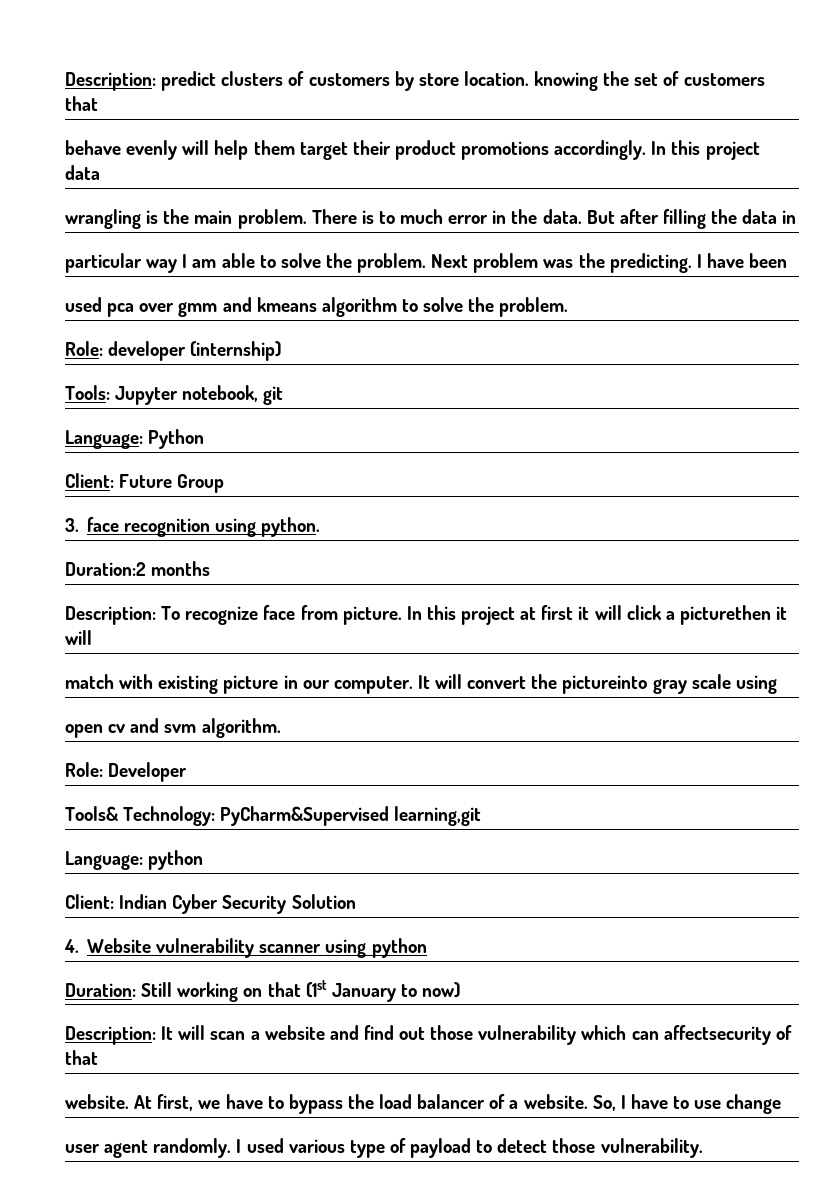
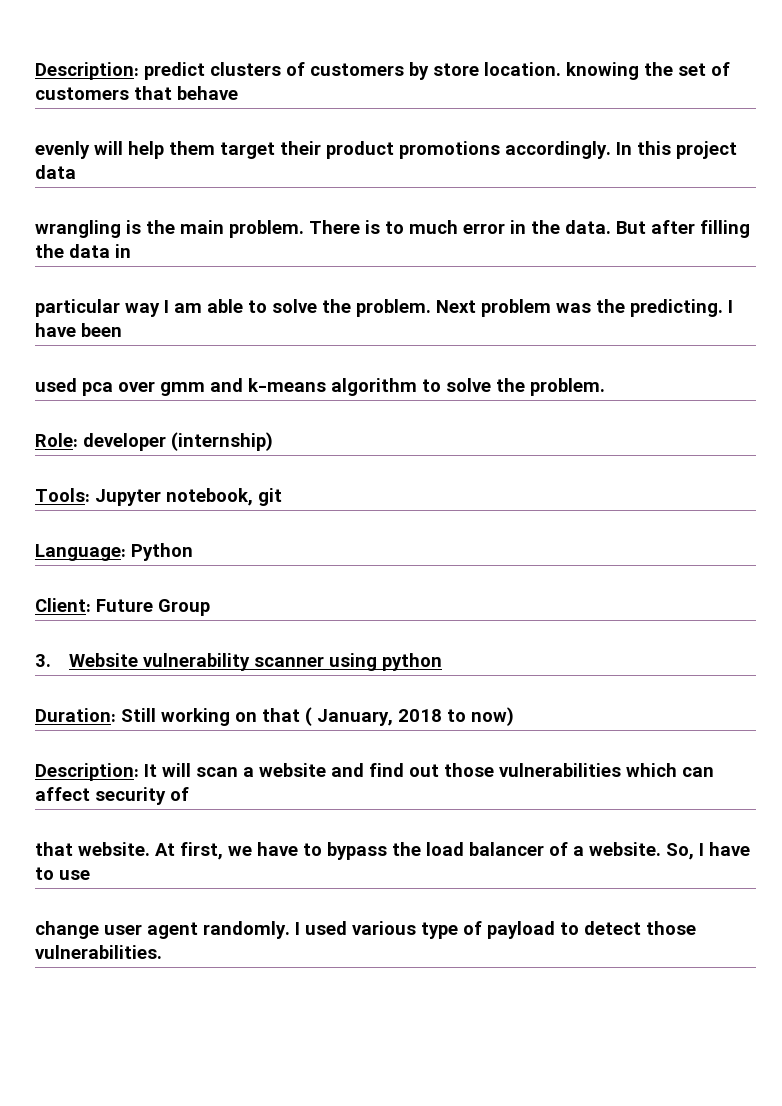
- Description: predict clusters of customers by store location. knowing the set of customers that
- behave evenly will help them target their product promotions accordingly.
+ Description: predict clusters of customers by store location. knowing the set of customers that behave
+ evenly will help them target their product promotions accordingly.
- used pca over gmm and kmeans algorithm to solve the problem.
+ used pca over gmm and k-means algorithm to solve the problem.
- 3. face recognition using python.
- Duration:2 months
- Description: To recognize face from picture. In this project at first it will click a picturethen it will
- match with existing picture in our computer. It will convert the pictureinto gray scale using
- open cv and svm algorithm.
- Role: Developer
- Tools& Technology: PyCharm&Supervised learning,git
- Language: python
- Client: Indian Cyber Security Solution
- 4. Website vulnerability scanner using python
+ 3. Website vulnerability scanner using python
- Duration: Still working on that (1st January to now)
+ Duration: Still working on that ( January, 2018 to now)
- Description: It will scan a website and find out those vulnerability which can affectsecurity of that
- website.
+ Description: It will scan a website and find out those vulnerabilities which can affect security of
+ that website.
- So, I have to use change
- user agent randomly.
+ So, I have to use
+ change user agent randomly.
- I used various type of payload to detect those vulnerability.
+ I used various type of payload to detect those vulnerabilities.

